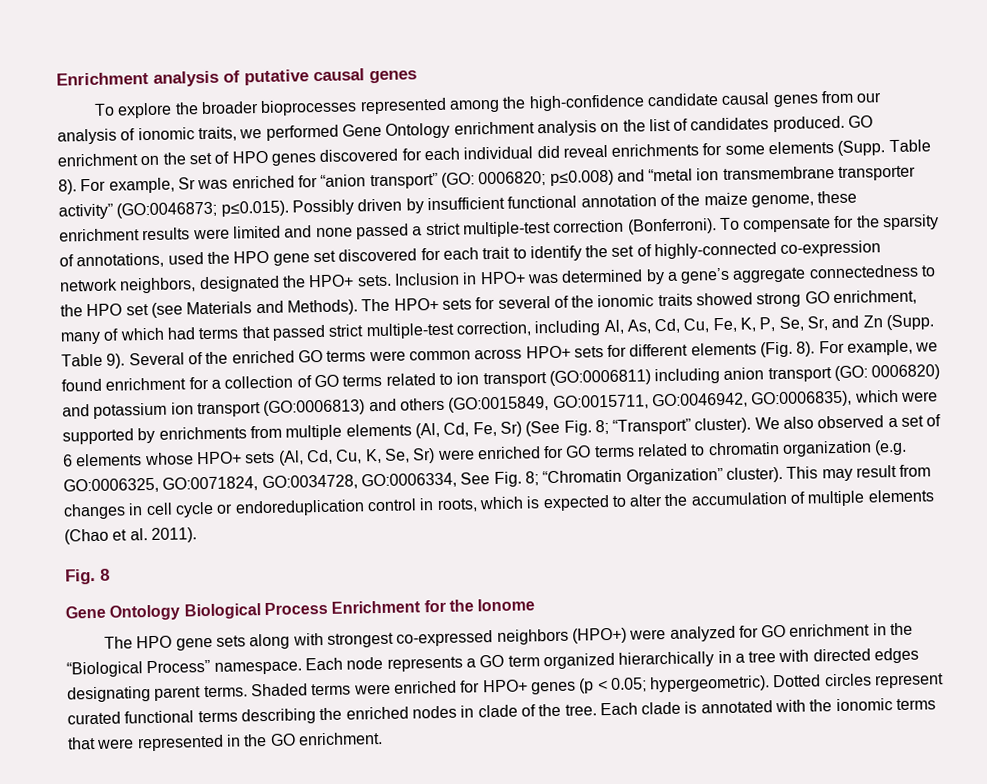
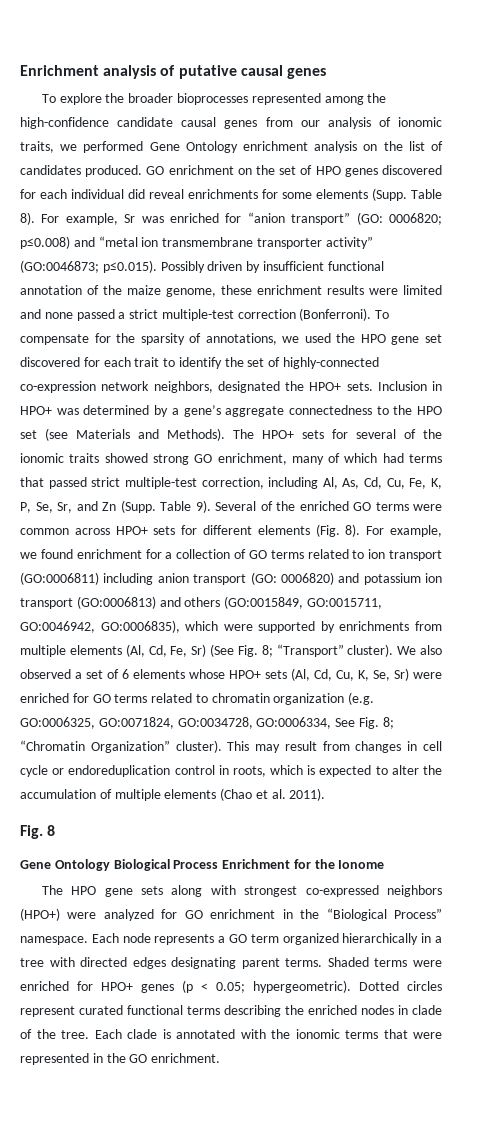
- To compensate for the sparsity of annotations, used the HPO gene set discovered for each trait to identify the set of highly-connected co-expression network neighbors, designated the HPO+ sets.
+ To compensate for the sparsity of annotations, we used the HPO gene set discovered for each trait to identify the set of highly-connected co-expression network neighbors, designated the HPO+ sets.

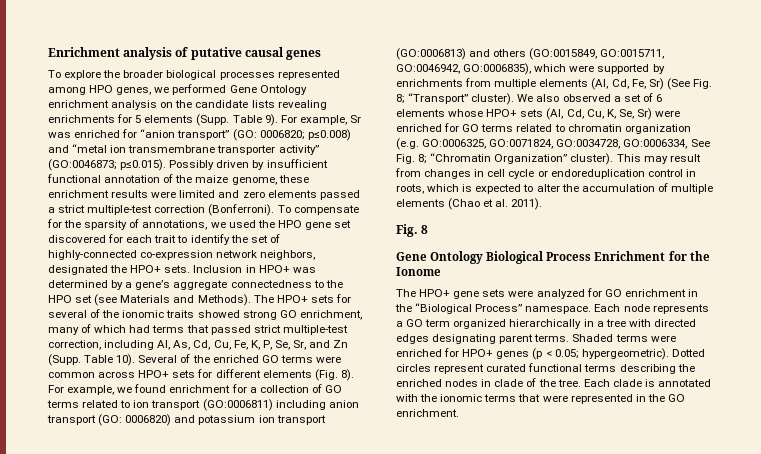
- To explore the broader bioprocesses represented among the high-confidence candidate causal genes from our analysis of ionomic traits, we performed Gene Ontology enrichment analysis on the list of candidates produced. GO enrichment on the set of HPO genes discovered for each individual did reveal enrichments for some elements (Supp.
+ To explore the broader biological processes represented among HPO genes, we performed Gene Ontology enrichment analysis on the candidate lists revealing enrichments for 5 elements (Supp.
- Table 8).
+ Table 9).
- For example, Sr was enriched for “anion transport” (GO: 0006820; p≤0.008) and “metal ion transmembrane transporter activity” (GO:0046873; p≤0.015). Possibly driven by insufficient functional annotation of the maize genome, these enrichment results were limited and none passed a strict multiple-test correction (Bonferroni).
+ For example, Sr was enriched for “anion transport” (GO: 0006820; p≤0.008) and “metal ion transmembrane transporter activity” (GO:0046873; p≤0.015). Possibly driven by insufficient functional annotation of the maize genome, these enrichment results were limited and zero elements passed a strict multiple-test correction (Bonferroni).
- Table 9).
+ Table 10).
- The HPO gene sets along with strongest co-expressed neighbors (HPO+) were analyzed for GO enrichment in the “Biological Process” namespace.
+ The HPO+ gene sets were analyzed for GO enrichment in the “Biological Process” namespace.

